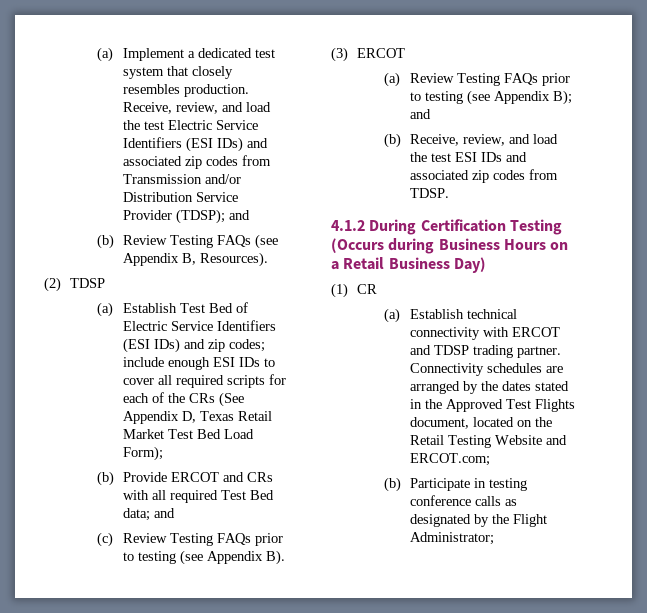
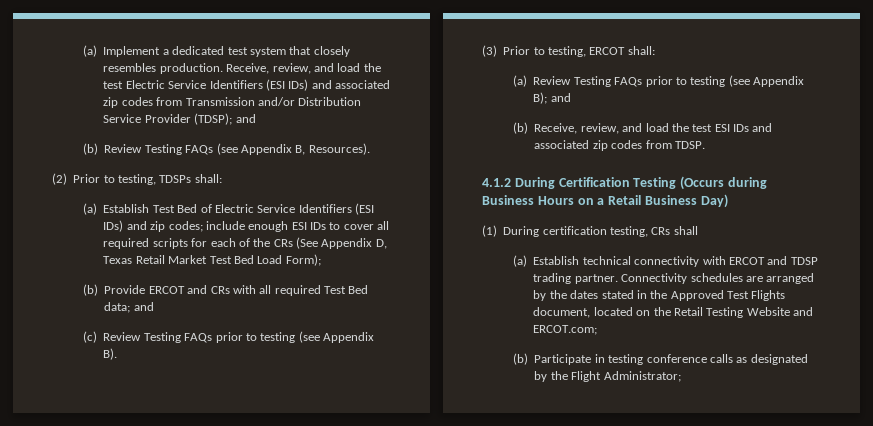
- (2) TDSP
+ (2) Prior to testing, TDSPs shall:
- (3) ERCOT
+ (3) Prior to testing, ERCOT shall:
- (1) CR
+ (1) During certification testing, CRs shall

